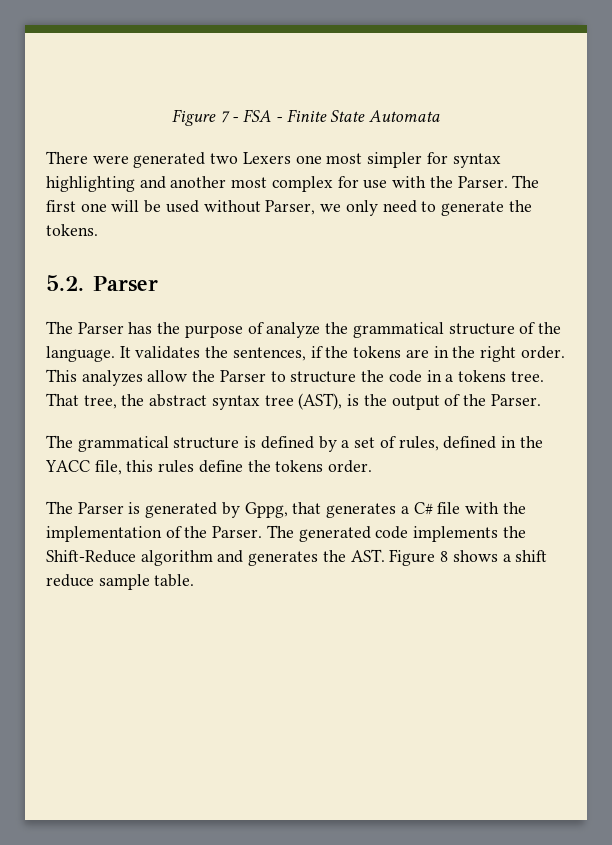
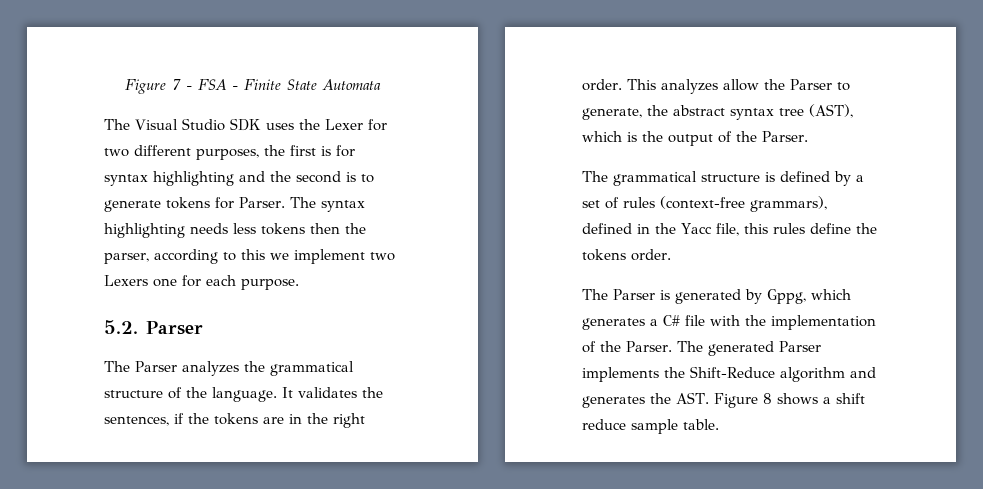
- There were generated two Lexers one most simpler for syntax highlighting and another most complex for use with the Parser. The first one will be used without Parser, we only need to generate the tokens.
+ The Visual Studio SDK uses the Lexer for two different purposes, the first is for syntax highlighting and the second is to generate tokens for Parser. The syntax highlighting needs less tokens then the parser, according to this we implement two Lexers one for each purpose.
- The Parser has the purpose of analyze the grammatical structure of the language.
+ The Parser analyzes the grammatical structure of the language.
- This analyzes allow the Parser to structure the code in a tokens tree. That tree, the abstract syntax tree (AST), is the output of the Parser.
+ This analyzes allow the Parser to generate, the abstract syntax tree (AST), which is the output of the Parser.
- The grammatical structure is defined by a set of rules, defined in the YACC file, this rules define the tokens order.
+ The grammatical structure is defined by a set of rules (context-free grammars), defined in the Yacc file, this rules define the tokens order.
- The Parser is generated by Gppg, that generates a C# file with the implementation of the Parser.
+ The Parser is generated by Gppg, which generates a C# file with the implementation of the Parser.
- The generated code implements the Shift-Reduce algorithm and generates the AST. Figure 8 shows a shift reduce sample table.
+ The generated Parser implements the Shift-Reduce algorithm and generates the AST. Figure 8 shows a shift reduce sample table.

